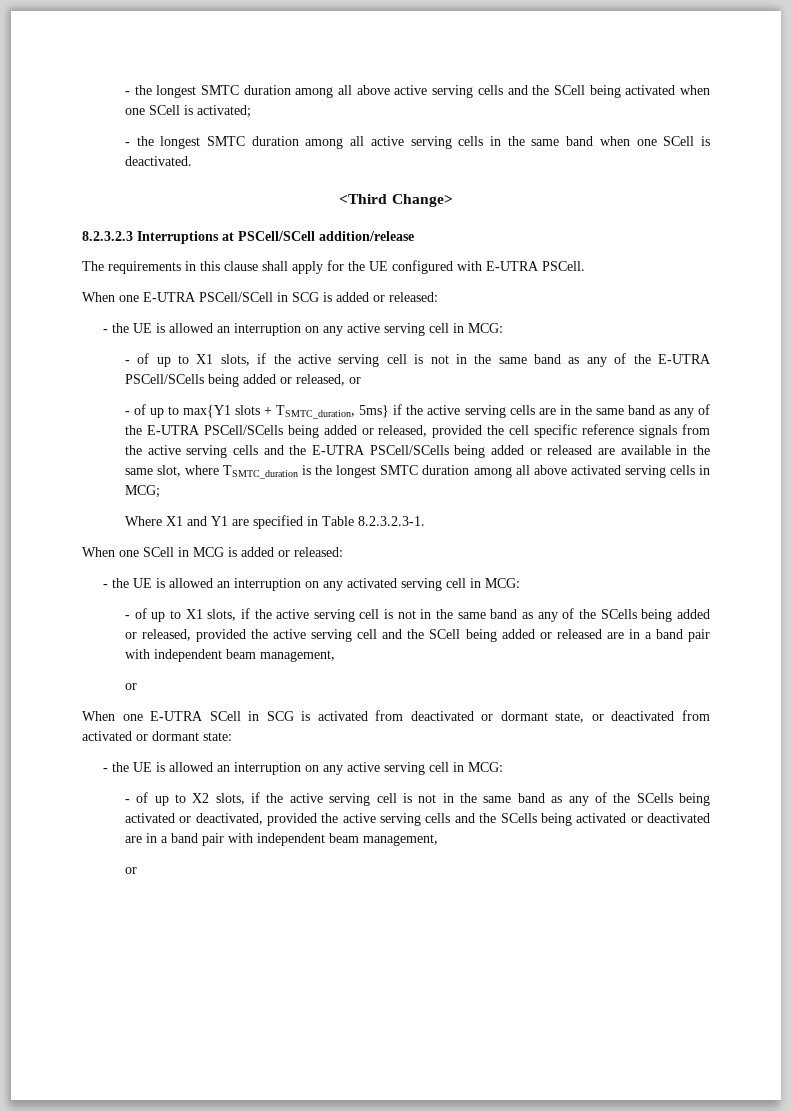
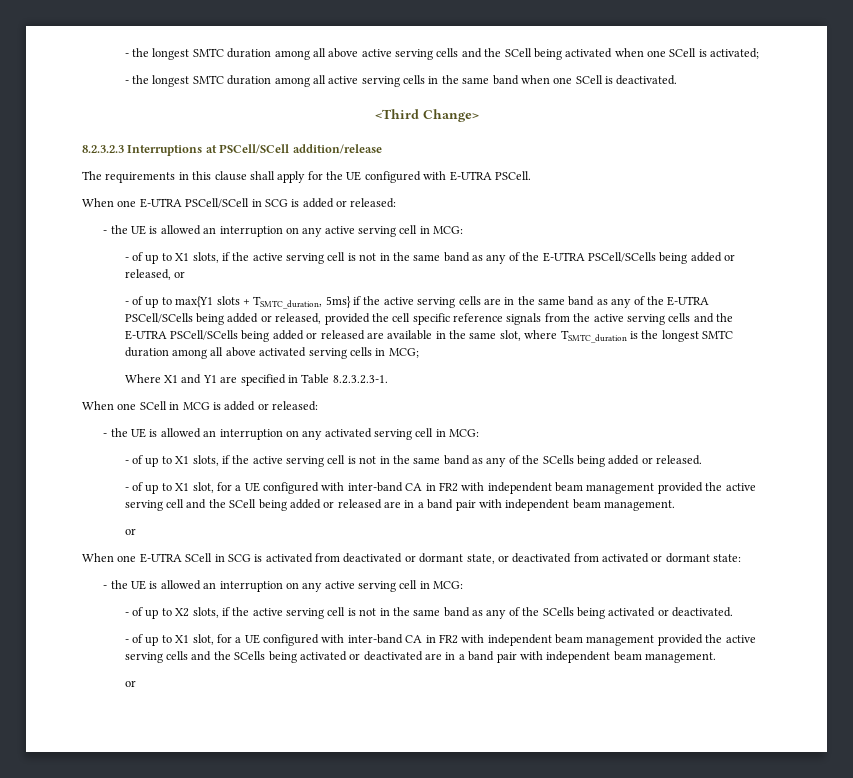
- - of up to X1 slots, if the active serving cell is not in the same band as any of the SCells being added or released, provided the active serving cell and the SCell being added or released are in a band pair with independent beam management,
+ - of up to X1 slots, if the active serving cell is not in the same band as any of the SCells being added or released.
+ - of up to X1 slot, for a UE configured with inter-band CA in FR2 with independent beam management provided the active serving cell and the SCell being added or released are in a band pair with independent beam management.
- - of up to X2 slots, if the active serving cell is not in the same band as any of the SCells being activated or deactivated, provided the active serving cells and the SCells being activated or deactivated are in a band pair with independent beam management,
+ - of up to X2 slots, if the active serving cell is not in the same band as any of the SCells being activated or deactivated.
+ - of up to X1 slot, for a UE configured with inter-band CA in FR2 with independent beam management provided the active serving cells and the SCells being activated or deactivated are in a band pair with independent beam management.

